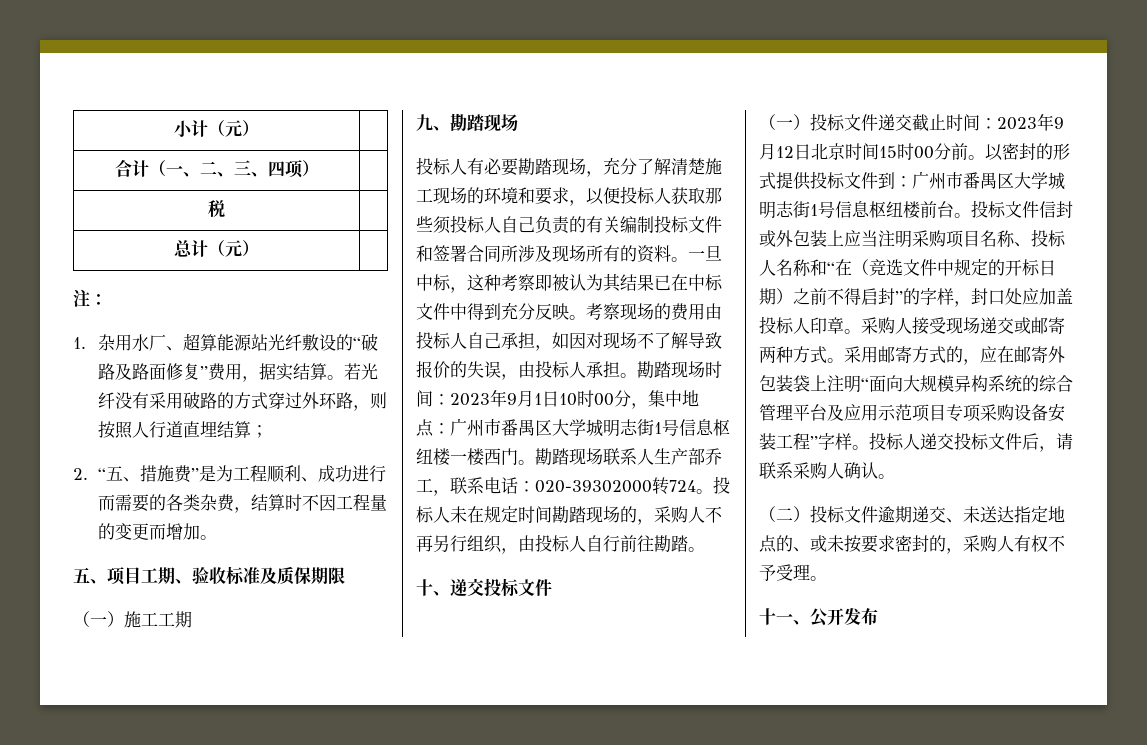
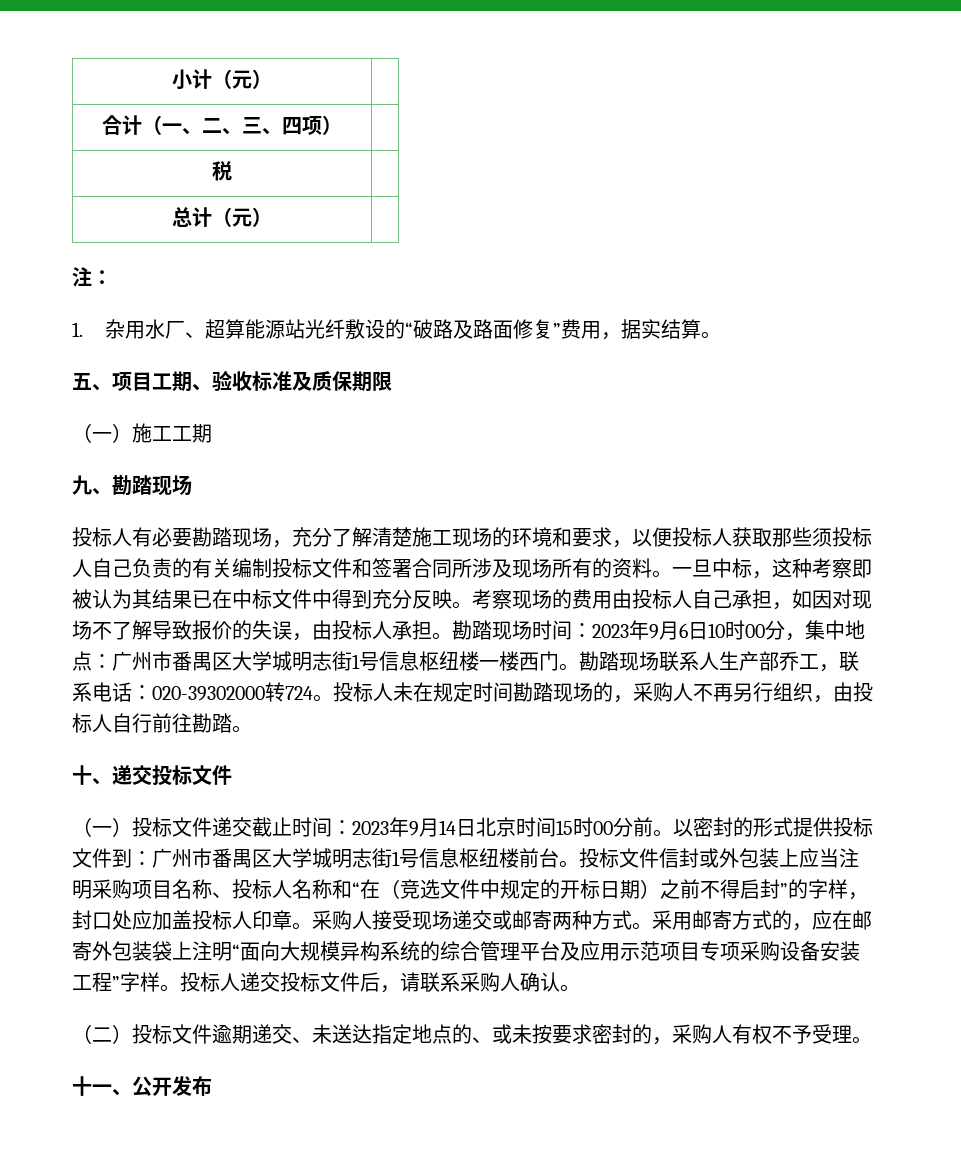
- 若光纤没有采用破路的方式穿过外环路，则按照人行道直埋结算；
- 2. “五、措施费”是为工程顺利、成功进行而需要的各类杂费，结算时不因工程量的变更而增加。
- 勘踏现场时间：2023年9月1日10时00分，集中地点：广州市番禺区大学城明志街1号信息枢纽楼一楼西门。
+ 勘踏现场时间：2023年9月6日10时00分，集中地点：广州市番禺区大学城明志街1号信息枢纽楼一楼西门。
- （一）投标文件递交截止时间：2023年9月12日北京时间15时00分前。
+ （一）投标文件递交截止时间：2023年9月14日北京时间15时00分前。

